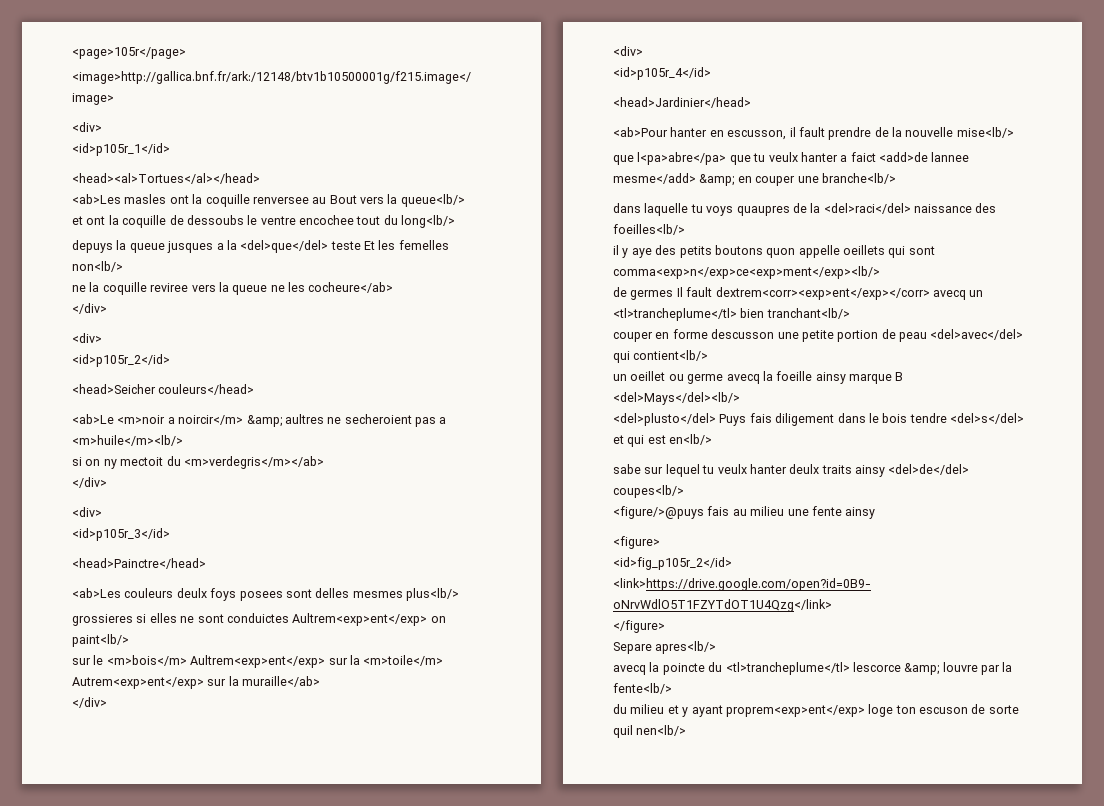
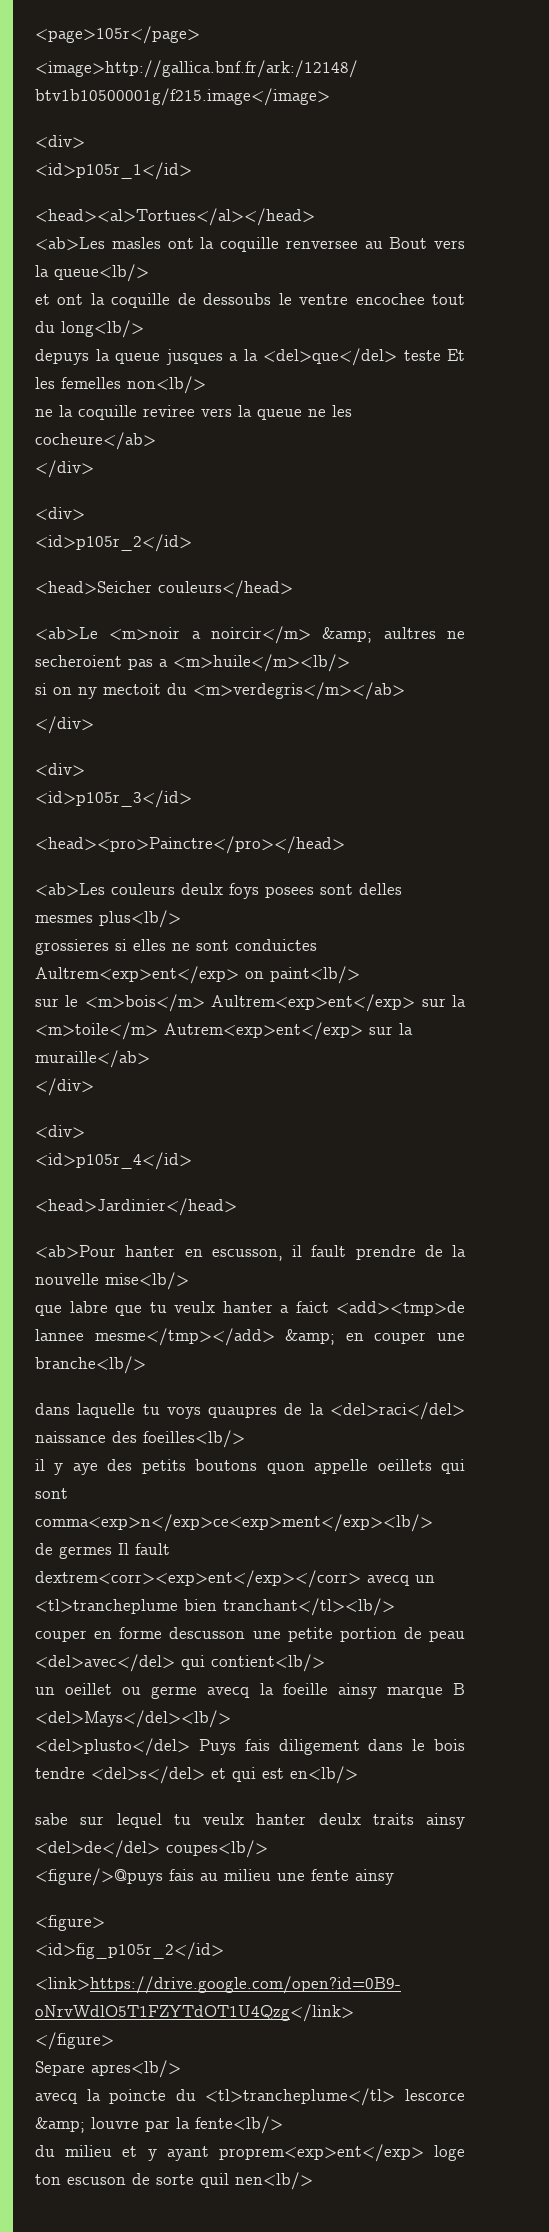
- <head>Painctre</head>
+ <head><pro>Painctre</pro></head>
- que l<pa>abre</pa> que tu veulx hanter a faict <add>de lannee mesme</add> &amp; en couper une branche<lb/>
+ que labre que tu veulx hanter a faict <add><tmp>de lannee mesme</tmp></add> &amp; en couper une branche<lb/>
- de germes Il fault dextrem<corr><exp>ent</exp></corr> avecq un <tl>trancheplume</tl> bien tranchant<lb/>
+ de germes Il fault dextrem<corr><exp>ent</exp></corr> avecq un <tl>trancheplume bien tranchant</tl><lb/>

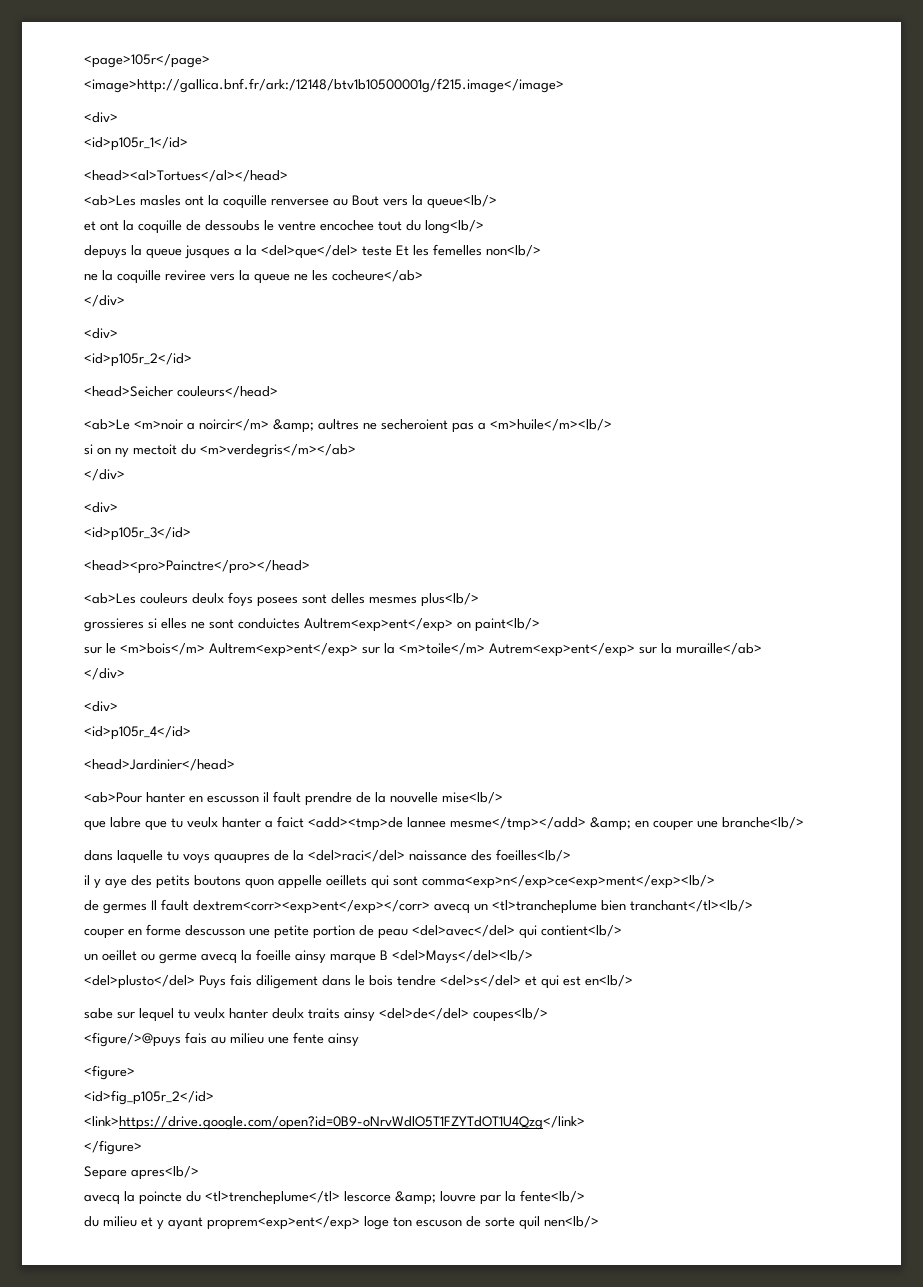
- <ab>Pour hanter en escusson, il fault prendre de la nouvelle mise<lb/>
+ <ab>Pour hanter en escusson il fault prendre de la nouvelle mise<lb/>
- avecq la poincte du <tl>trancheplume</tl> lescorce &amp; louvre par la fente<lb/>
+ avecq la poincte du <tl>trencheplume</tl> lescorce &amp; louvre par la fente<lb/>

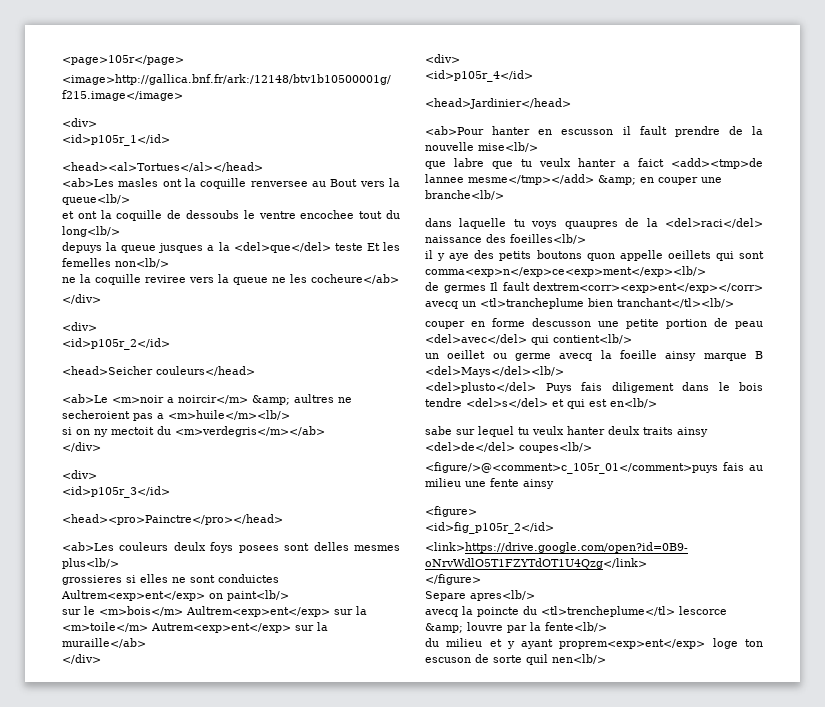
- <figure/>@puys fais au milieu une fente ainsy
+ <figure/>@<comment>c_105r_01</comment>puys fais au milieu une fente ainsy

